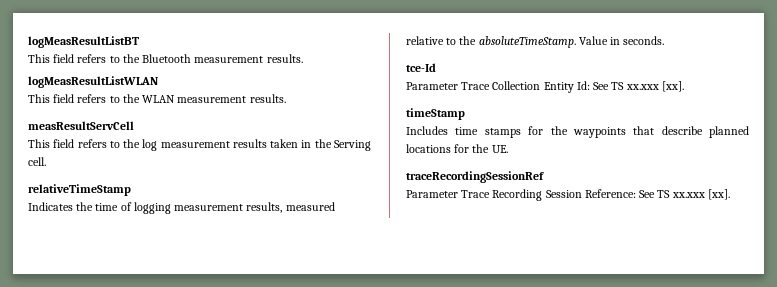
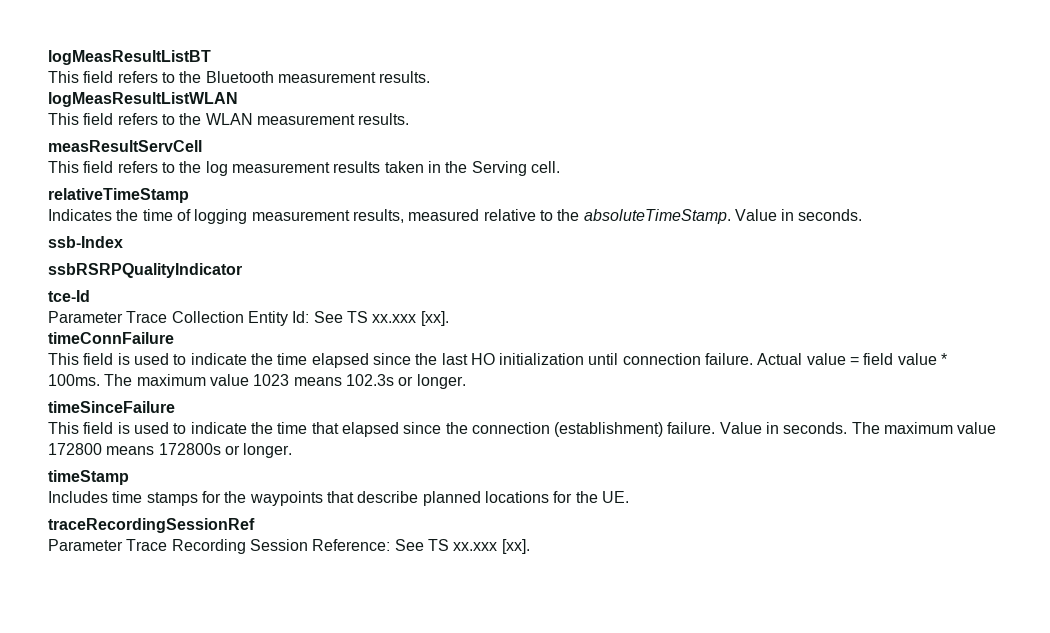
+ ssb-Index
+ ssbRSRPQualityIndicator
+ timeConnFailure
+ This field is used to indicate the time elapsed since the last HO initialization until connection failure. Actual value = field value * 100ms. The maximum value 1023 means 102.3s or longer.
+ timeSinceFailure
+ This field is used to indicate the time that elapsed since the connection (establishment) failure. Value in seconds. The maximum value 172800 means 172800s or longer.

